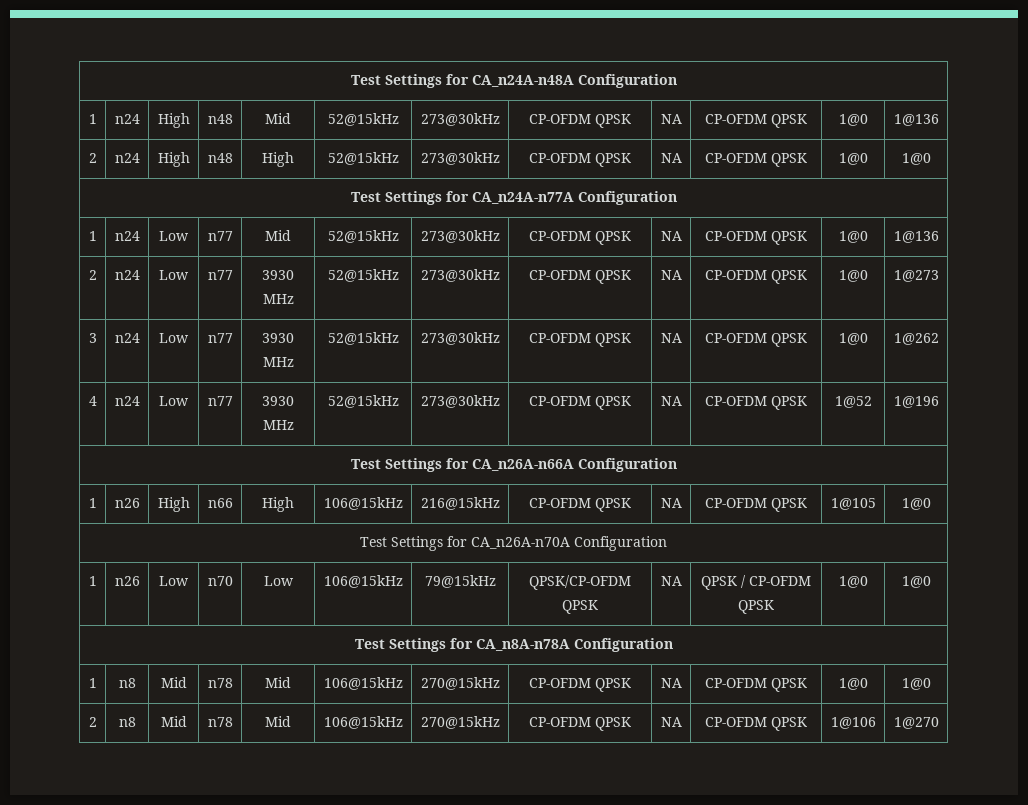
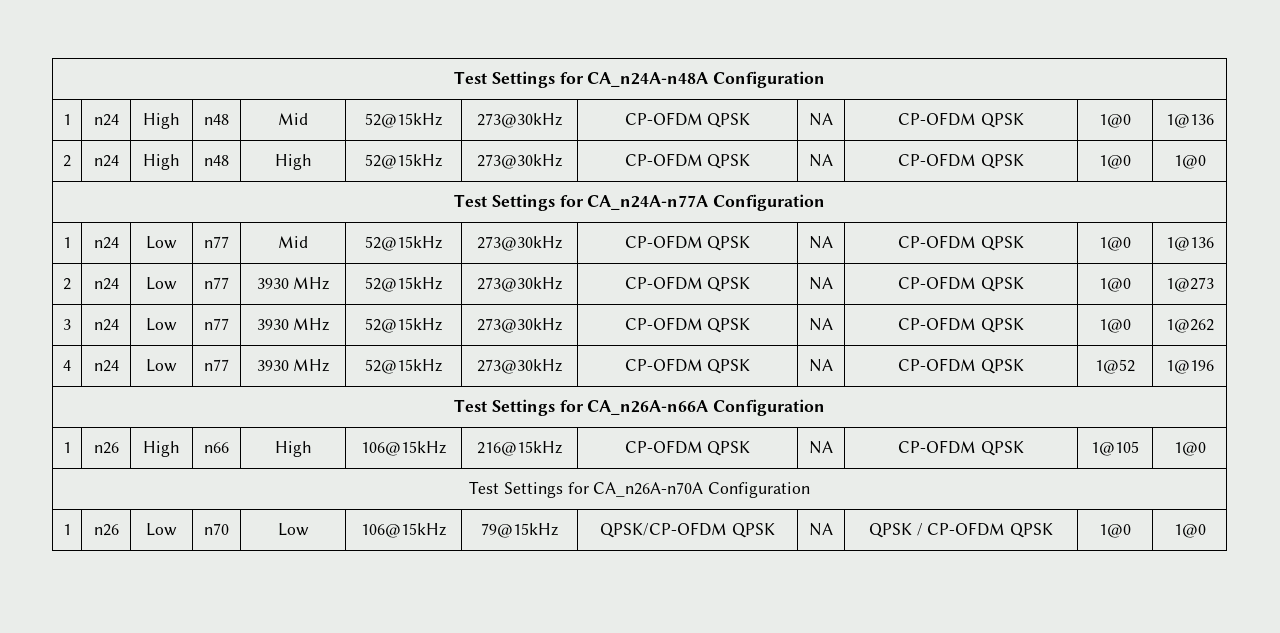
- Test Settings for CA_n8A-n78A Configuration
- 1 | n8 | Mid | n78 | Mid | 106@15kHz | 270@15kHz | CP-OFDM QPSK | NA | CP-OFDM QPSK | 1@0 | 1@0
- 2 | n8 | Mid | n78 | Mid | 106@15kHz | 270@15kHz | CP-OFDM QPSK | NA | CP-OFDM QPSK | 1@106 | 1@270

